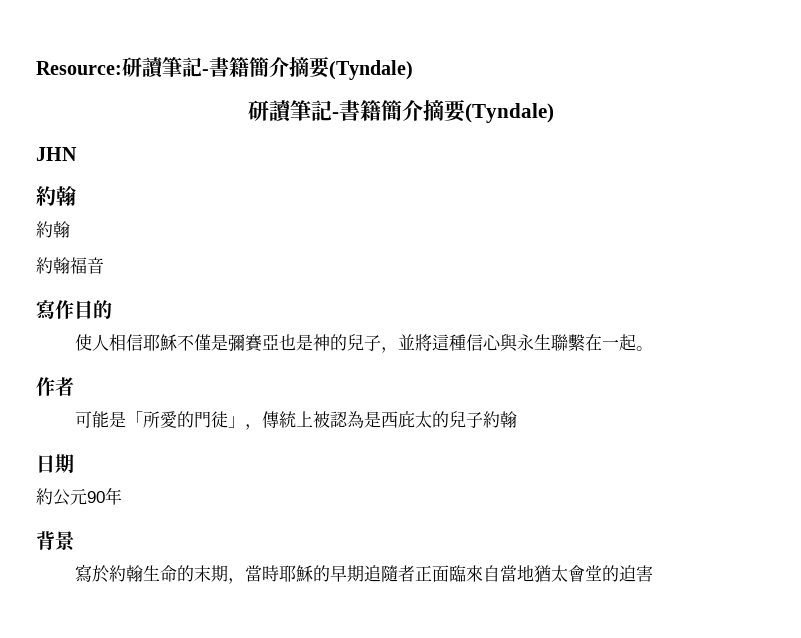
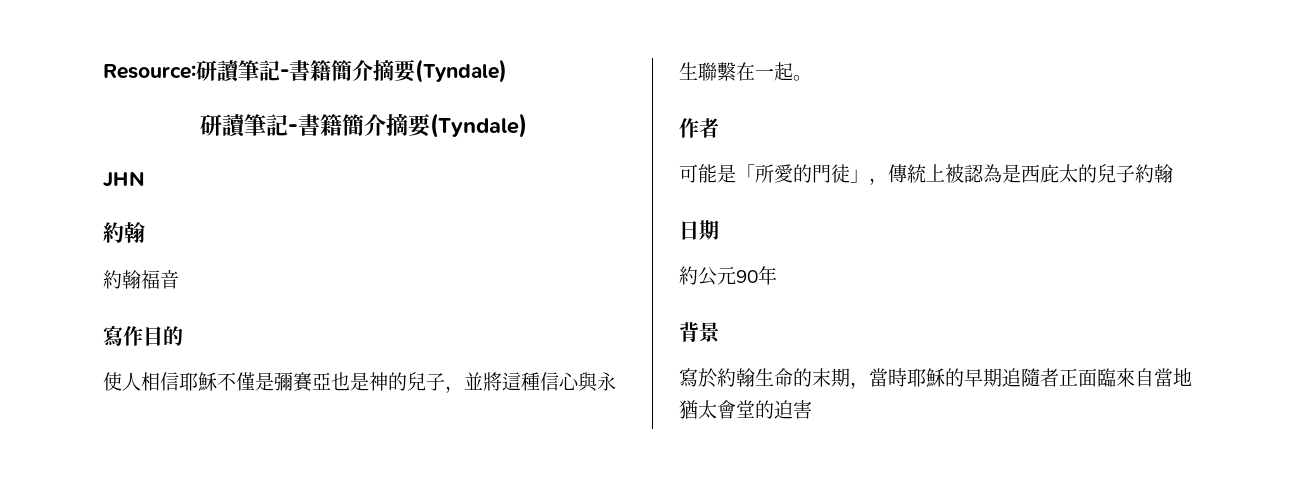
  JHN
- 約翰

